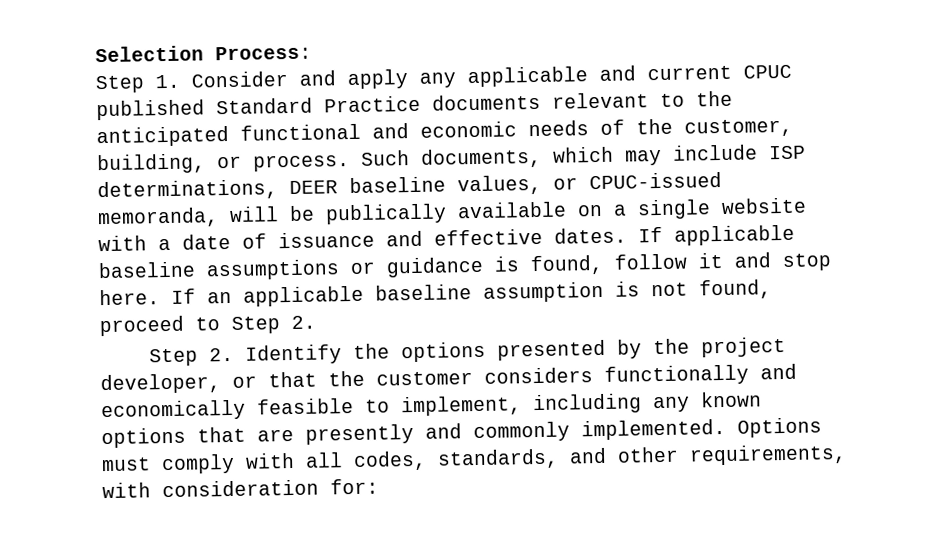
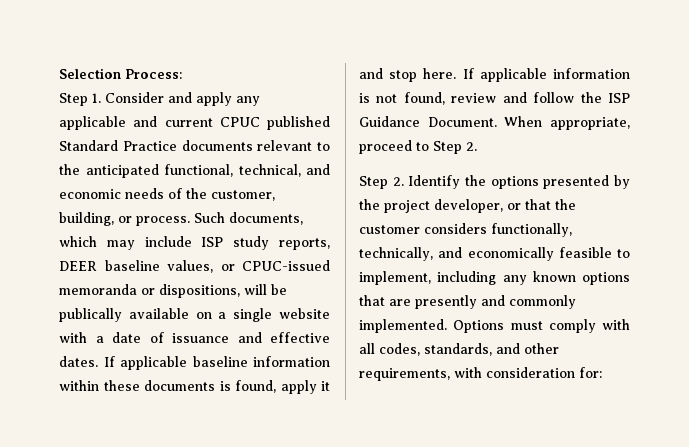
- Step 1. Consider and apply any applicable and current CPUC published Standard Practice documents relevant to the anticipated functional and economic needs of the customer, building, or process.
+ Step 1. Consider and apply any applicable and current CPUC published Standard Practice documents relevant to the anticipated functional, technical, and economic needs of the customer, building, or process.
- Such documents, which may include ISP determinations, DEER baseline values, or CPUC-issued memoranda, will be publically available on a single website with a date of issuance and effective dates.
+ Such documents, which may include ISP study reports, DEER baseline values, or CPUC-issued memoranda or dispositions, will be publically available on a single website with a date of issuance and effective dates.
- If applicable baseline assumptions or guidance is found, follow it and stop here.
+ If applicable baseline information within these documents is found, apply it and stop here.
- If an applicable baseline assumption is not found, proceed to Step 2.
+ If applicable information is not found, review and follow the ISP Guidance Document. When appropriate, proceed to Step 2.
- Step 2. Identify the options presented by the project developer, or that the customer considers functionally and economically feasible to implement, including any known options that are presently and commonly implemented.
+ Step 2. Identify the options presented by the project developer, or that the customer considers functionally, technically, and economically feasible to implement, including any known options that are presently and commonly implemented.

